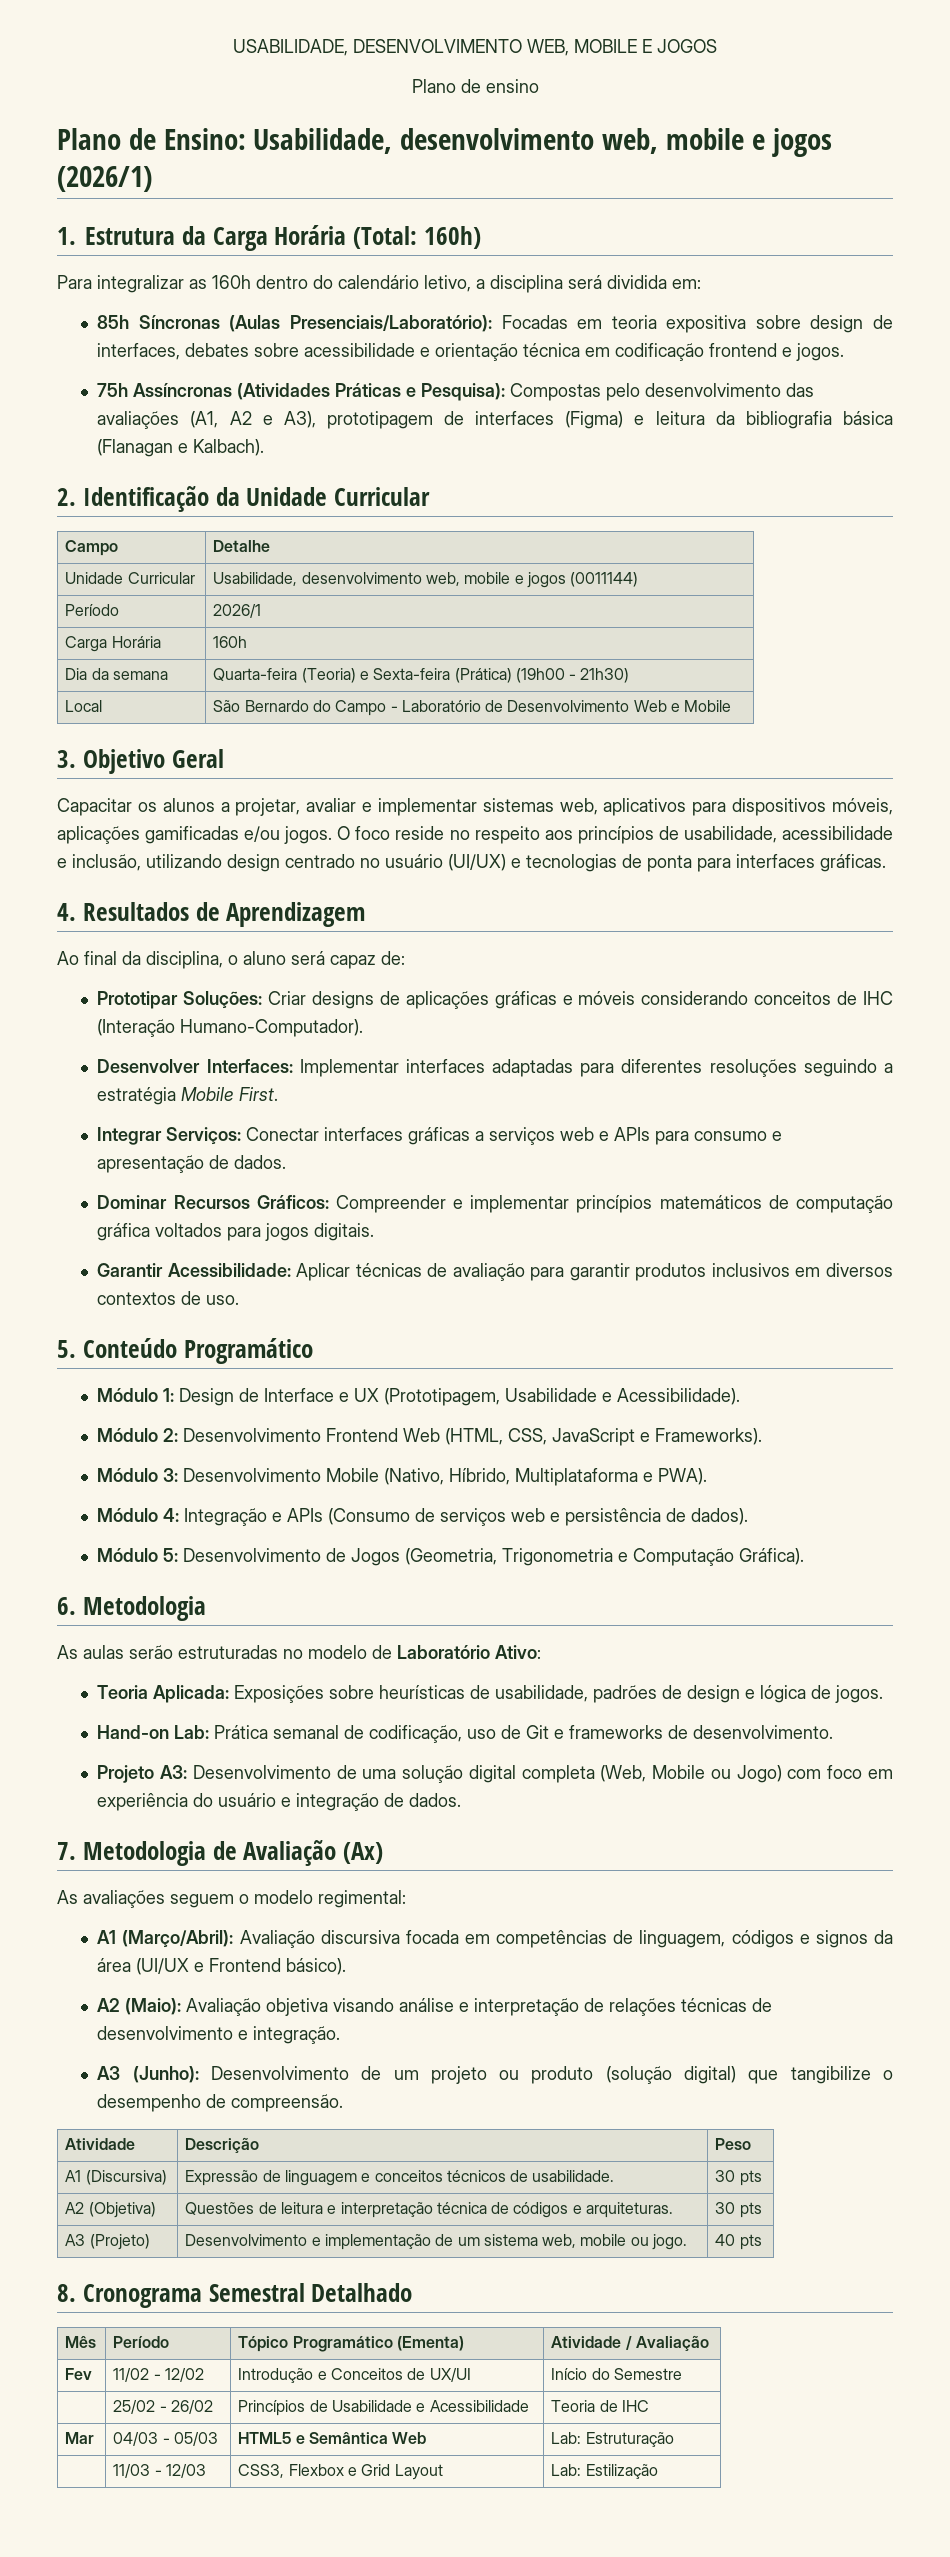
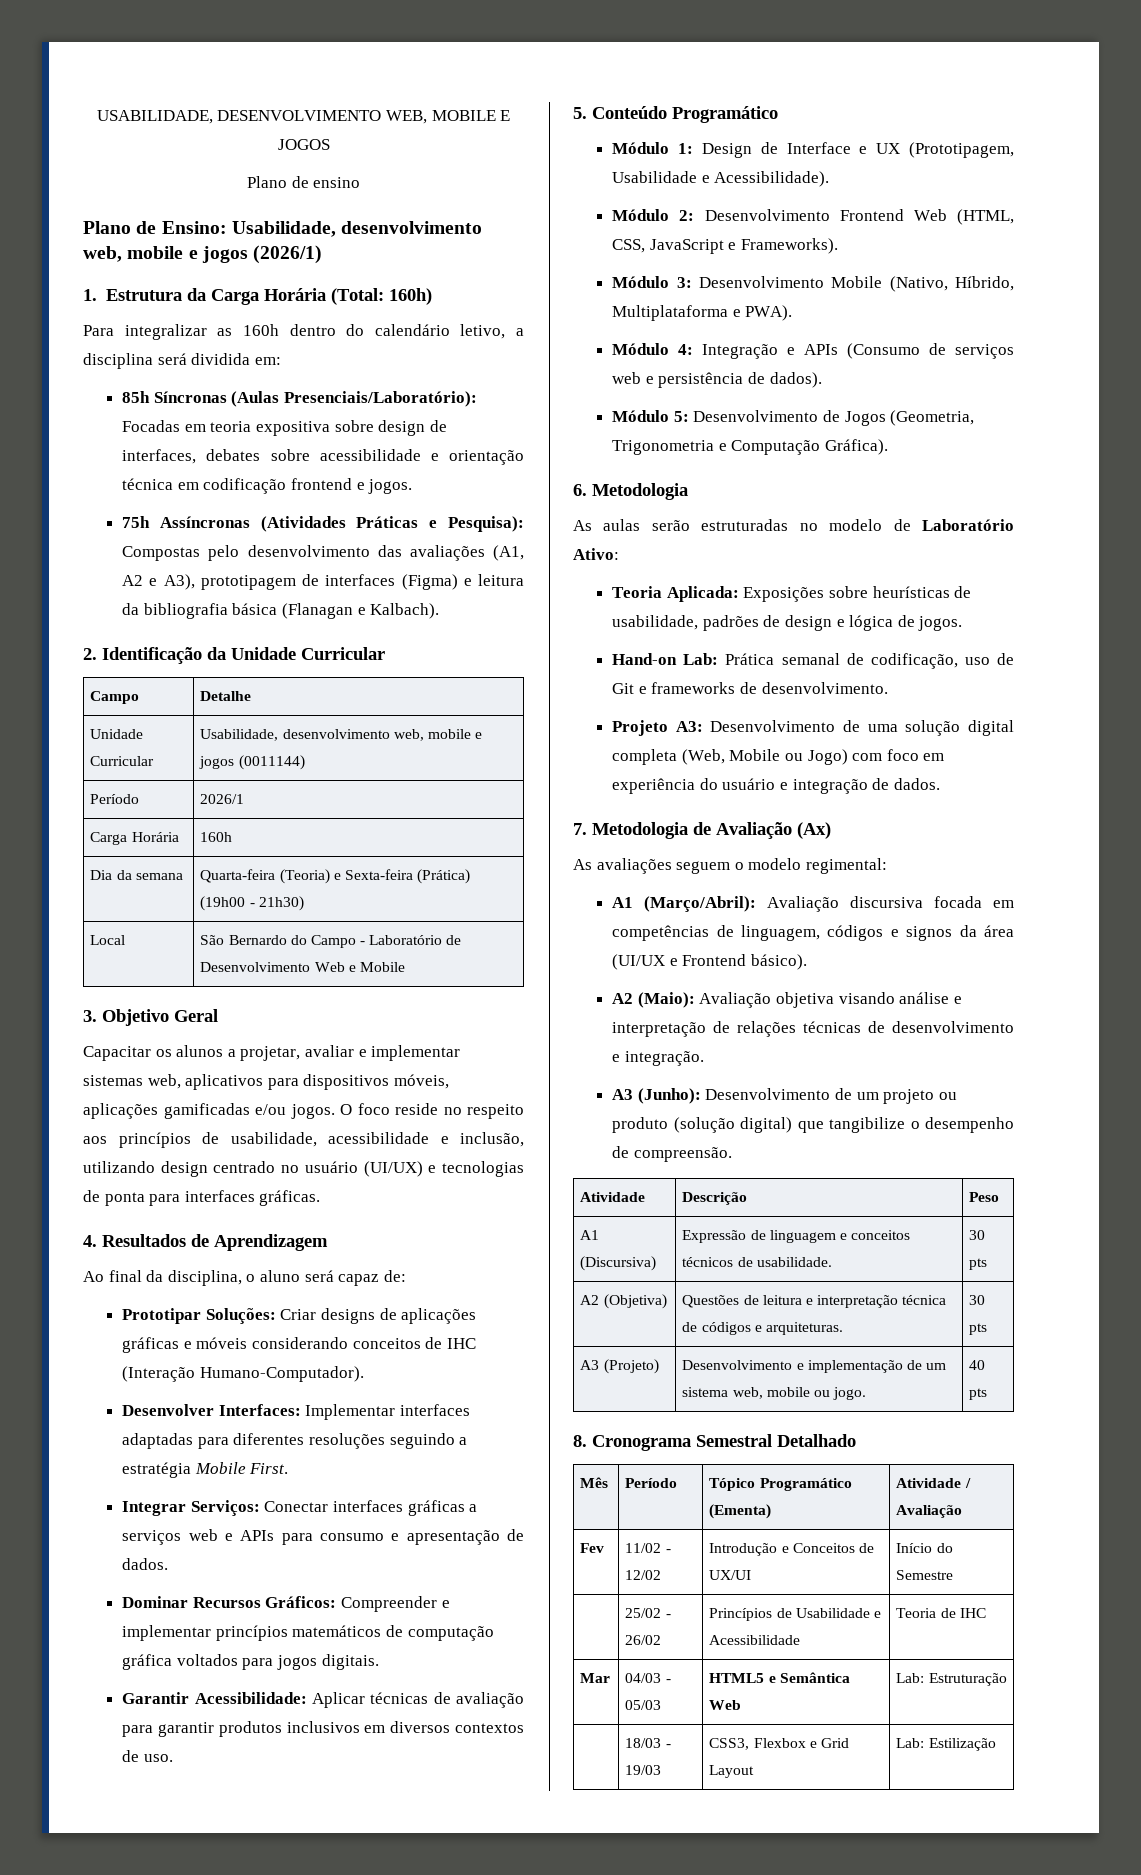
- | 11/03 - 12/03 | CSS3, Flexbox e Grid Layout | Lab: Estilização
+ | 18/03 - 19/03 | CSS3, Flexbox e Grid Layout | Lab: Estilização

